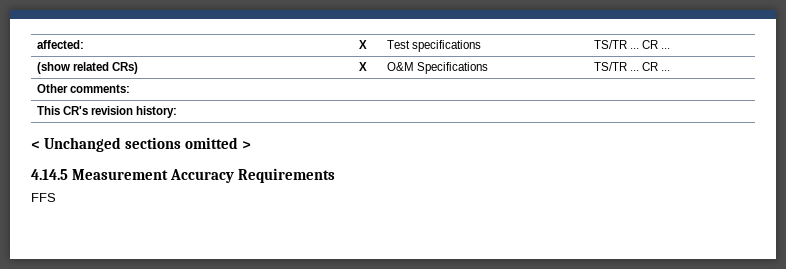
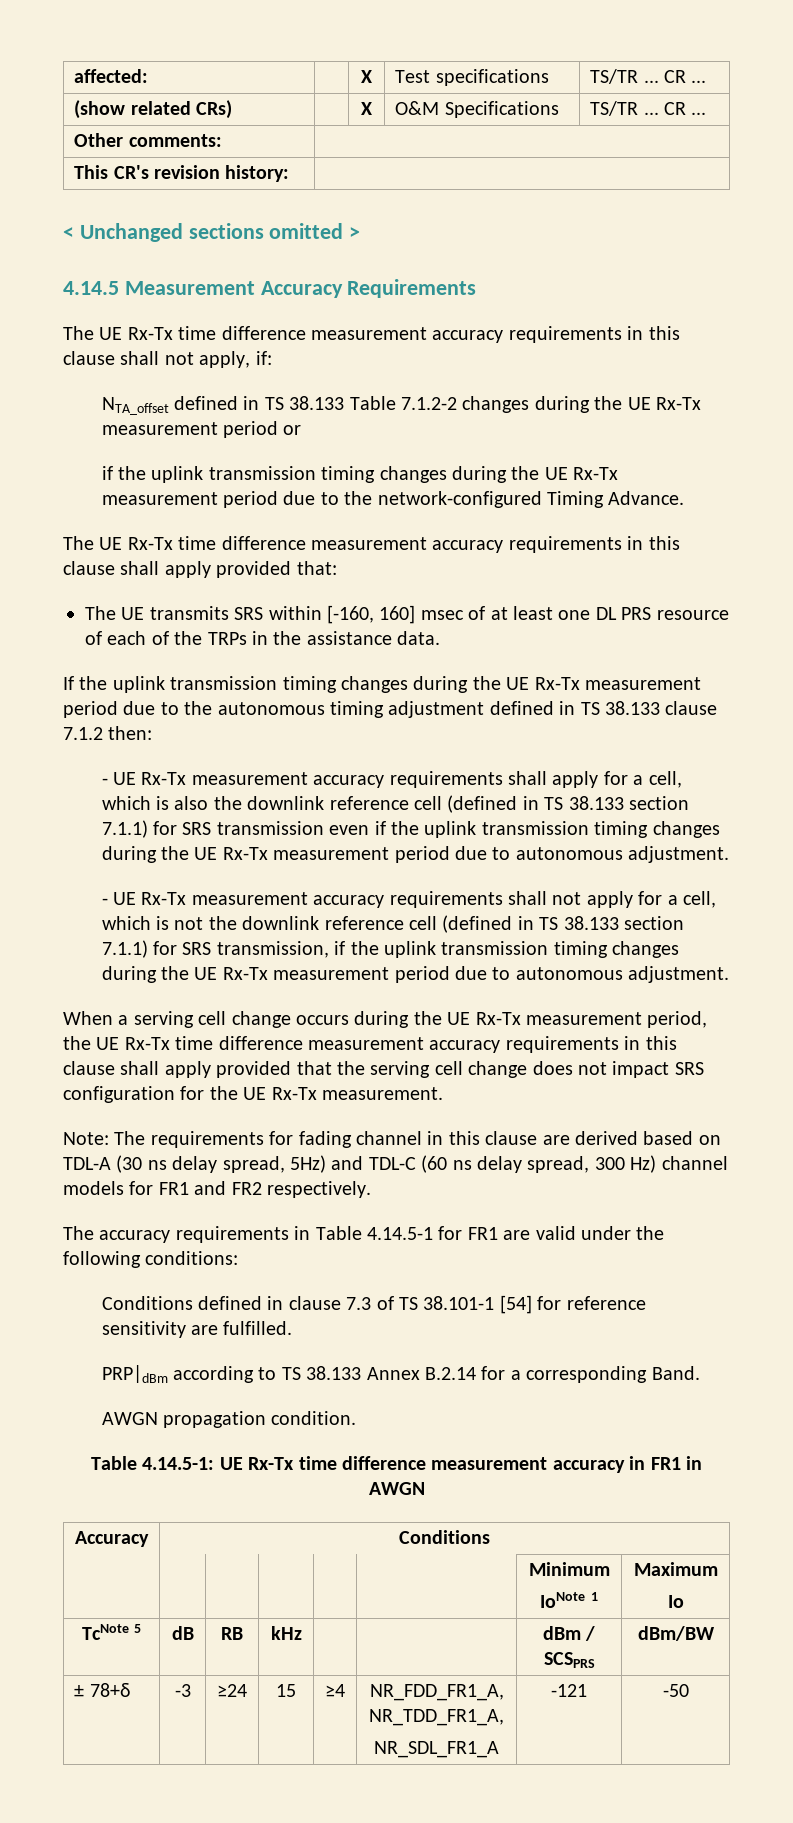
- FFS
+ The UE Rx-Tx time difference measurement accuracy requirements in this clause shall not apply, if:
+ NTA_offset defined in TS 38.133 Table 7.1.2-2 changes during the UE Rx-Tx measurement period or
+ if the uplink transmission timing changes during the UE Rx-Tx measurement period due to the network-configured Timing Advance.
+ The UE Rx-Tx time difference measurement accuracy requirements in this clause shall apply provided that:
+ The UE transmits SRS within [-160, 160] msec of at least one DL PRS resource of each of the TRPs in the assistance data.
+ If the uplink transmission timing changes during the UE Rx-Tx measurement period due to the autonomous timing adjustment defined in TS 38.133 clause 7.1.2 then:
+ - UE Rx-Tx measurement accuracy requirements shall apply for a cell, which is also the downlink reference cell (defined in TS 38.133 section 7.1.1) for SRS transmission even if the uplink transmission timing changes during the UE Rx-Tx measurement period due to autonomous adjustment.
+ - UE Rx-Tx measurement accuracy requirements shall not apply for a cell, which is not the downlink reference cell (defined in TS 38.133 section 7.1.1) for SRS transmission, if the uplink transmission timing changes during the UE Rx-Tx measurement period due to autonomous adjustment.
+ When a serving cell change occurs during the UE Rx-Tx measurement period, the UE Rx-Tx time difference measurement accuracy requirements in this clause shall apply provided that the serving cell change does not impact SRS configuration for the UE Rx-Tx measurement.
+ Note: The requirements for fading channel in this clause are derived based on TDL-A (30 ns delay spread, 5Hz) and TDL-C (60 ns delay spread, 300 Hz) channel models for FR1 and FR2 respectively.
+ The accuracy requirements in Table 4.14.5-1 for FR1 are valid under the following conditions:
+ Conditions defined in clause 7.3 of TS 38.101-1 [54] for reference sensitivity are fulfilled.
+ PRP|dBm according to TS 38.133 Annex B.2.14 for a corresponding Band.
+ AWGN propagation condition.
+ Table 4.14.5-1: UE Rx-Tx time difference measurement accuracy in FR1 in AWGN
+ Accuracy | Conditions
+ | | | | | | Minimum
+ IoNote 1 | Maximum
+ Io
+ TcNote 5 | dB | RB | kHz | | | dBm / SCSPRS | dBm/BW
+ ± 78+δ | -3 | ≥24 | 15 | ≥4 | NR_FDD_FR1_A, NR_TDD_FR1_A,
+ NR_SDL_FR1_A | -121 | -50

